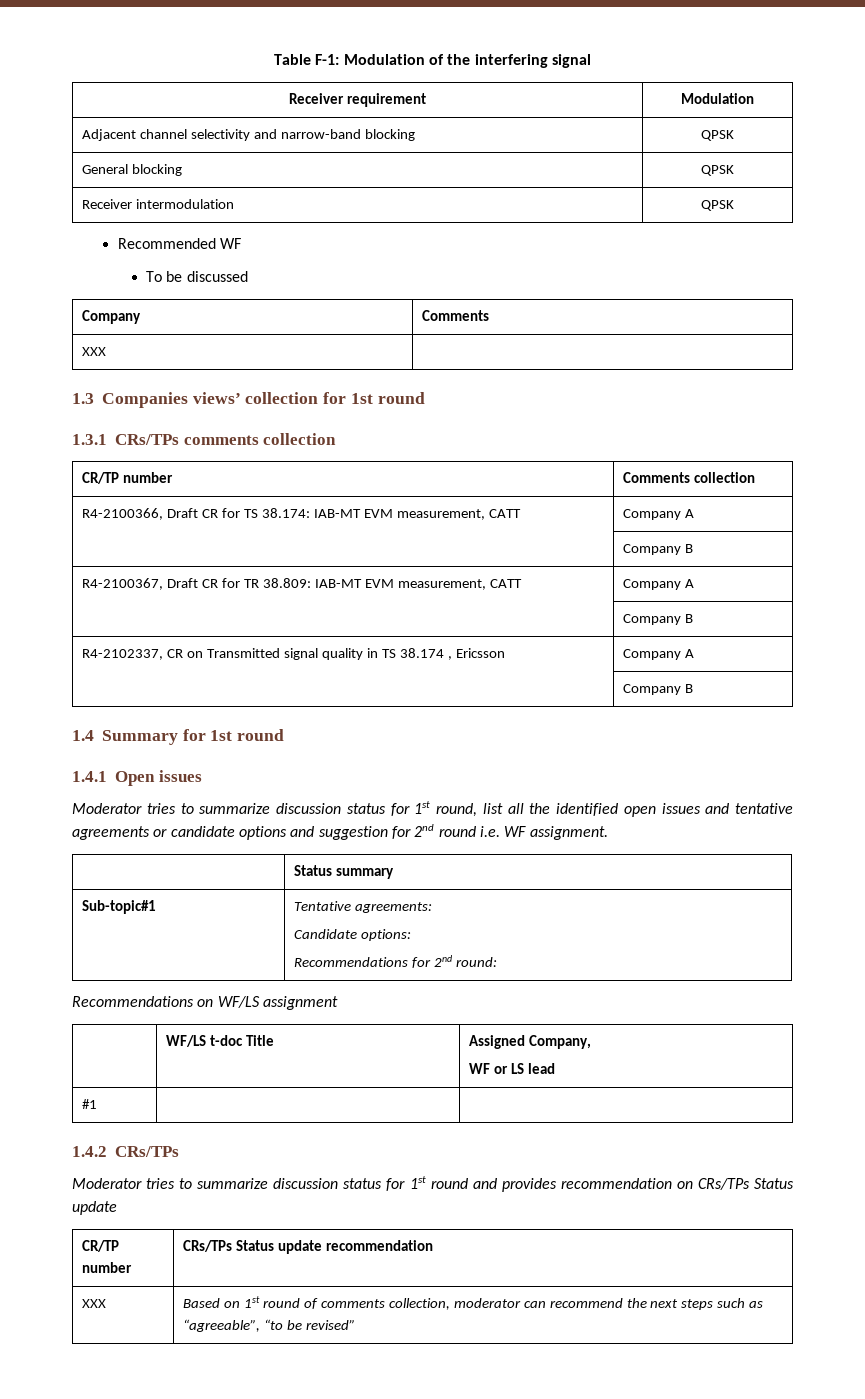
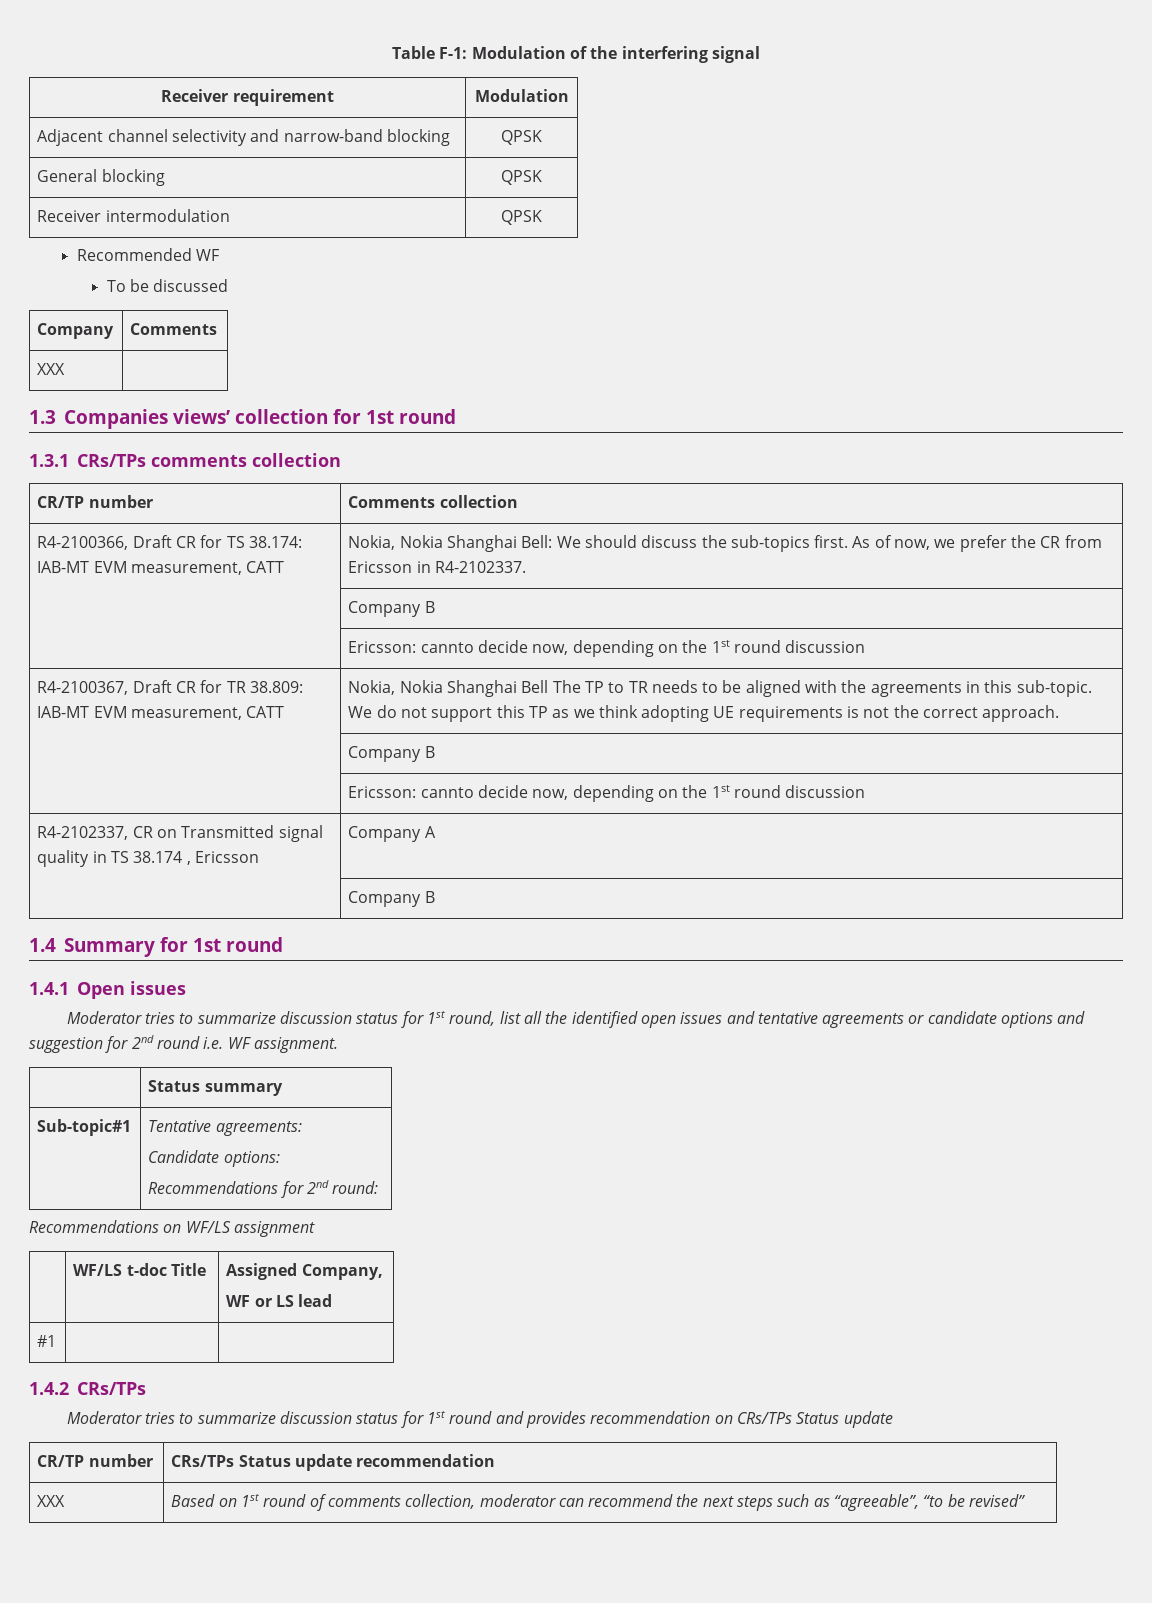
- R4-2100366, Draft CR for TS 38.174: IAB-MT EVM measurement, CATT | Company A
+ R4-2100366, Draft CR for TS 38.174: IAB-MT EVM measurement, CATT | Nokia, Nokia Shanghai Bell: We should discuss the sub-topics first. As of now, we prefer the CR from Ericsson in R4-2102337.
  | Company B
+ | Ericsson: cannto decide now, depending on the 1st round discussion
- R4-2100367, Draft CR for TR 38.809: IAB-MT EVM measurement, CATT | Company A
+ R4-2100367, Draft CR for TR 38.809: IAB-MT EVM measurement, CATT | Nokia, Nokia Shanghai Bell The TP to TR needs to be aligned with the agreements in this sub-topic. We do not support this TP as we think adopting UE requirements is not the correct approach.
  | Company B
+ | Ericsson: cannto decide now, depending on the 1st round discussion

